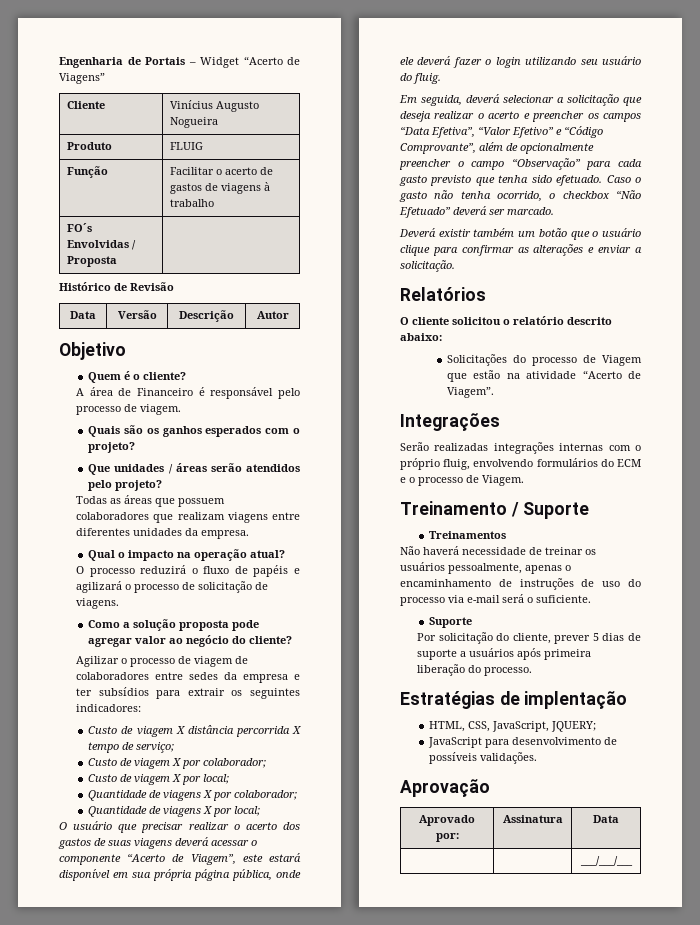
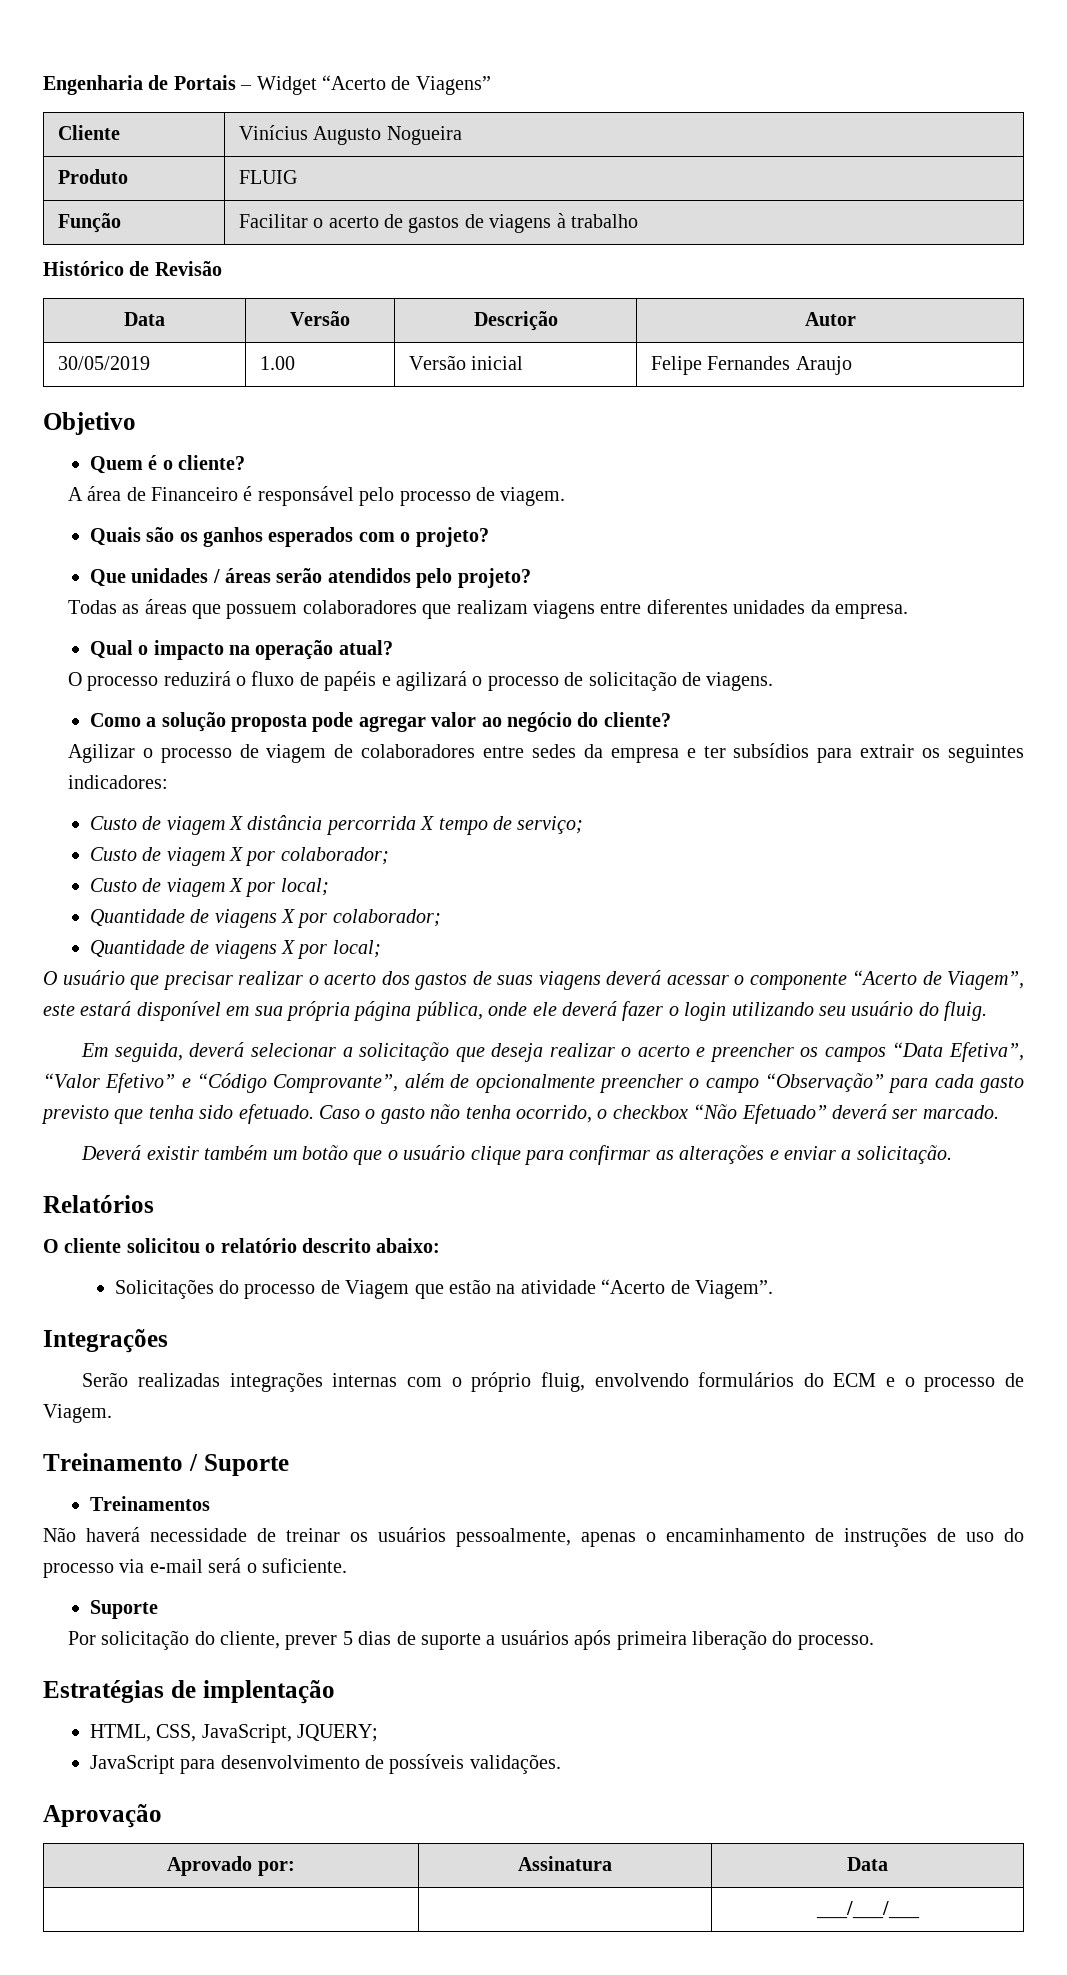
- FO´s Envolvidas / Proposta |
+ 30/05/2019 | 1.00 | Versão inicial | Felipe Fernandes Araujo

